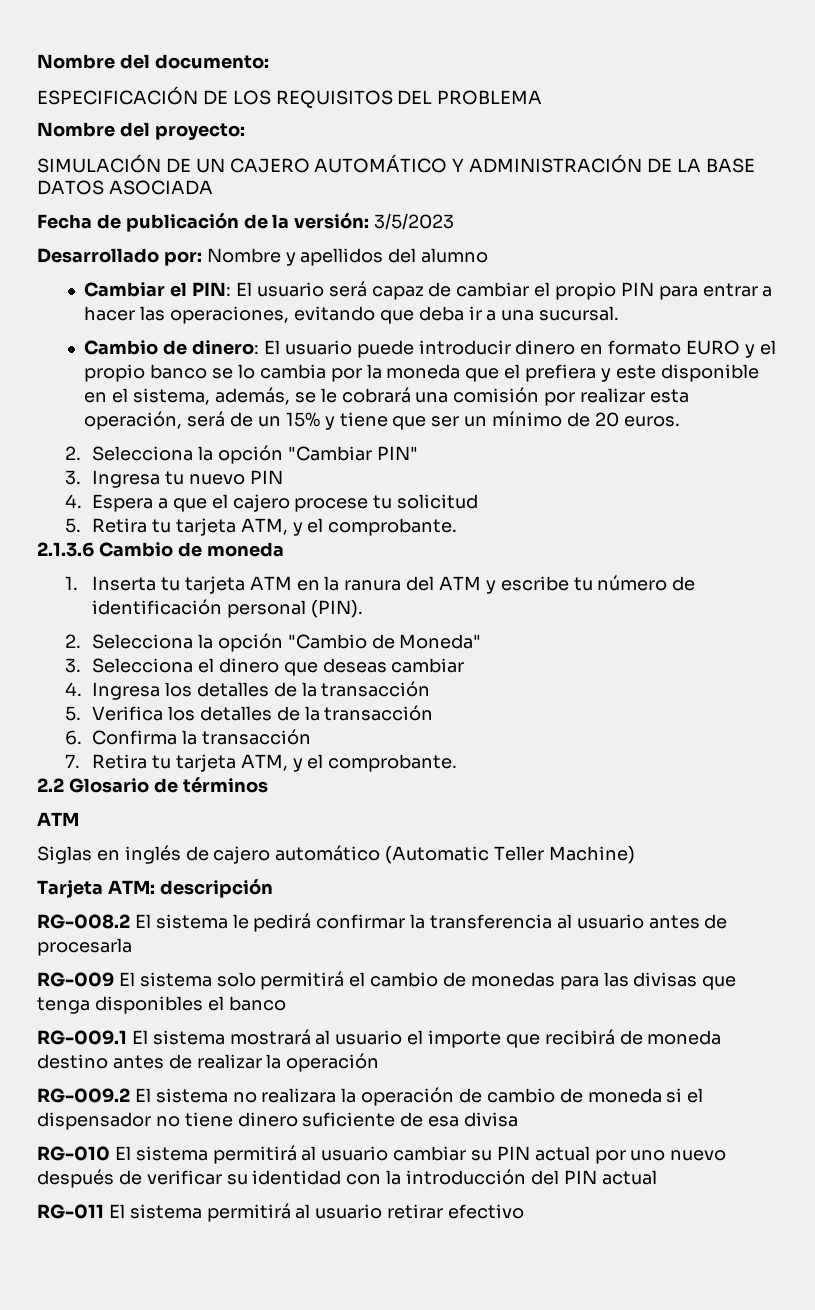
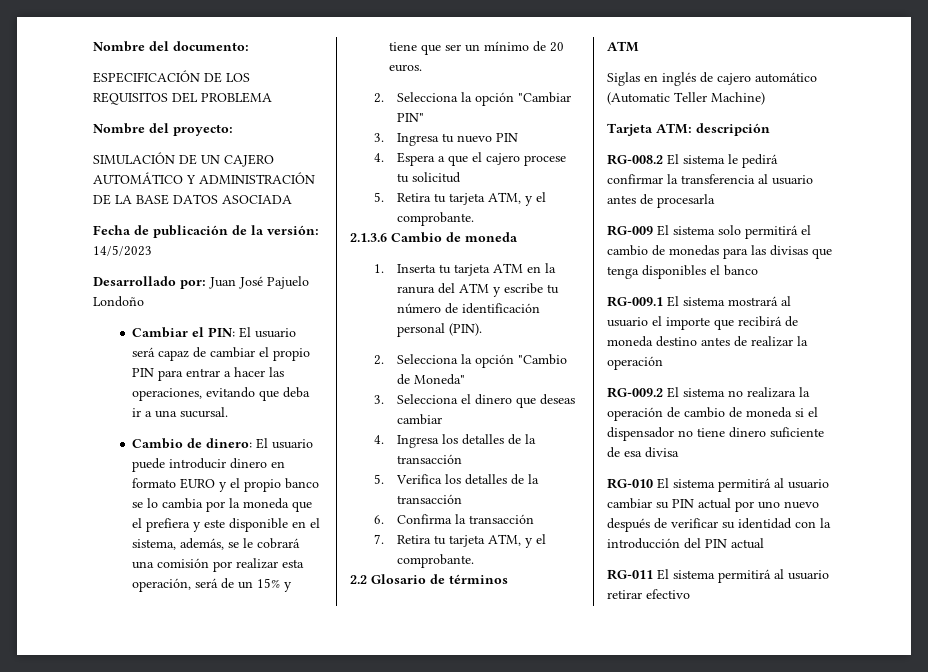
- Fecha de publicación de la versión: 3/5/2023
+ Fecha de publicación de la versión: 14/5/2023
- Desarrollado por: Nombre y apellidos del alumno
+ Desarrollado por: Juan José Pajuelo Londoño

